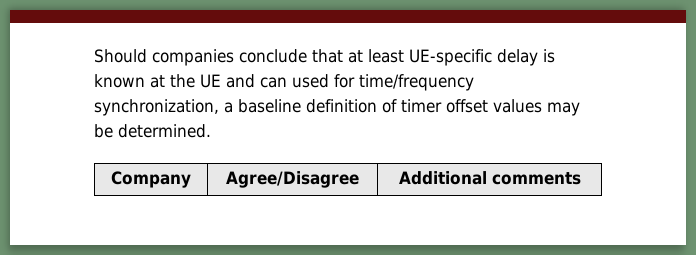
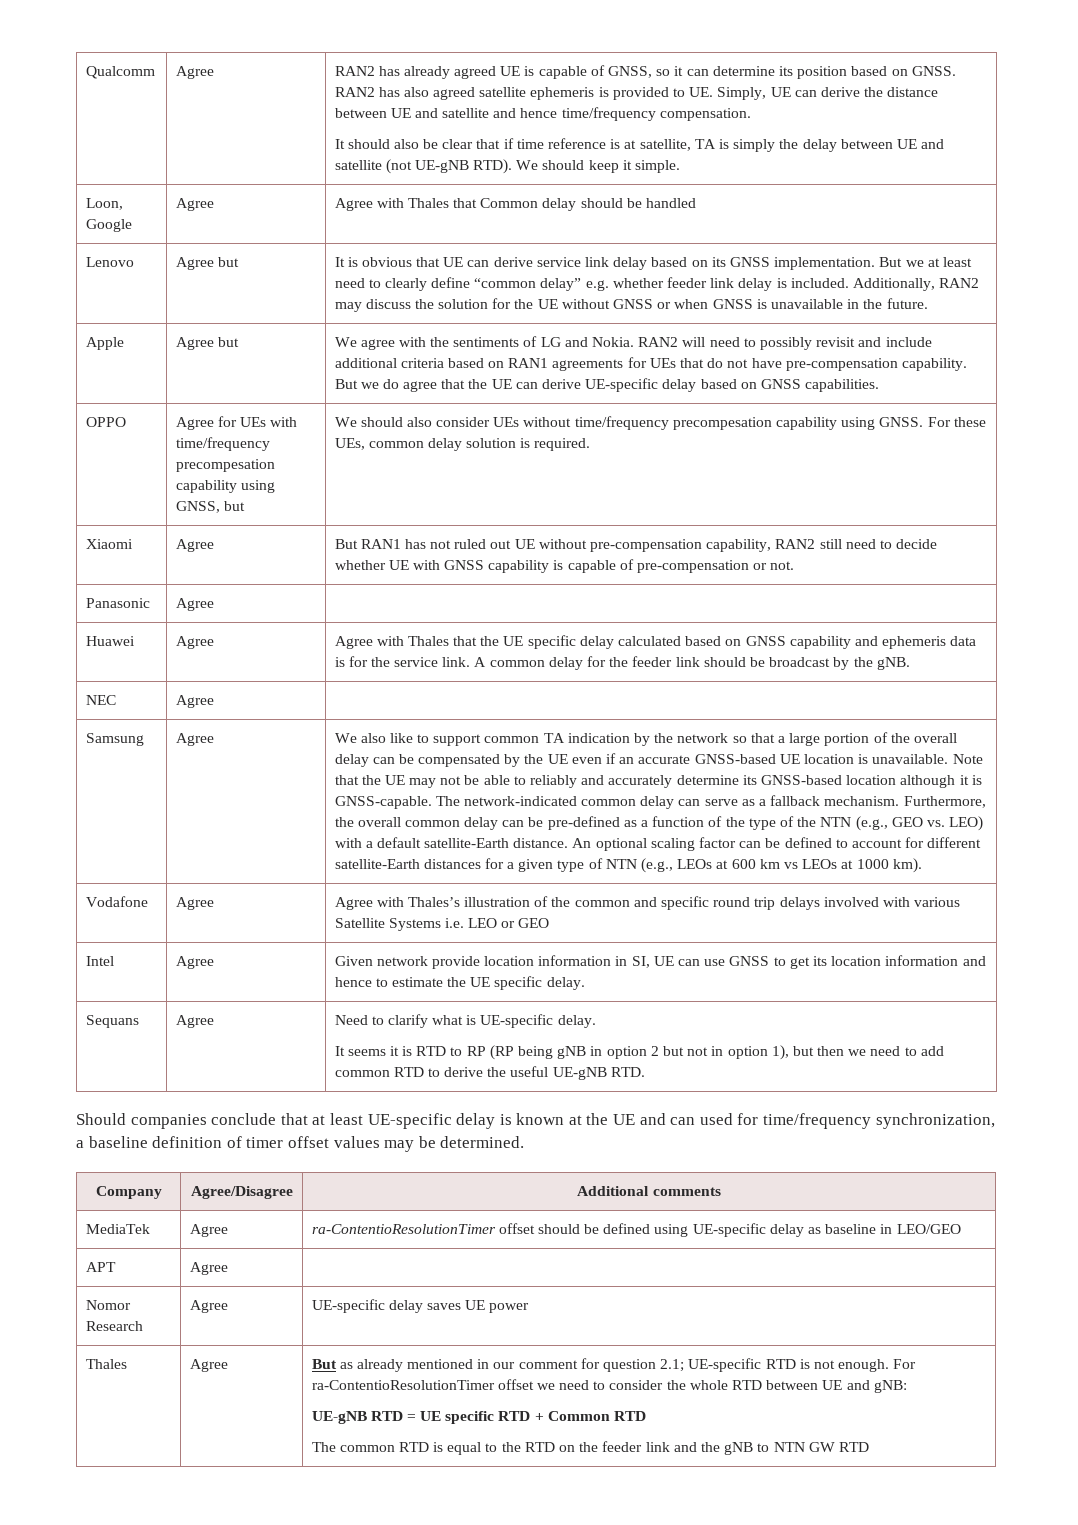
+ Qualcomm | Agree | RAN2 has already agreed UE is capable of GNSS, so it can determine its position based on GNSS. RAN2 has also agreed satellite ephemeris is provided to UE. Simply, UE can derive the distance between UE and satellite and hence time/frequency compensation.
+ It should also be clear that if time reference is at satellite, TA is simply the delay between UE and satellite (not UE-gNB RTD). We should keep it simple.
+ Loon, Google | Agree | Agree with Thales that Common delay should be handled
+ Lenovo | Agree but | It is obvious that UE can derive service link delay based on its GNSS implementation. But we at least need to clearly define “common delay” e.g. whether feeder link delay is included. Additionally, RAN2 may discuss the solution for the UE without GNSS or when GNSS is unavailable in the future.
+ Apple | Agree but | We agree with the sentiments of LG and Nokia. RAN2 will need to possibly revisit and include additional criteria based on RAN1 agreements for UEs that do not have pre-compensation capability. But we do agree that the UE can derive UE-specific delay based on GNSS capabilities.
+ OPPO | Agree for UEs with time/frequency precompesation capability using GNSS, but | We should also consider UEs without time/frequency precompesation capability using GNSS. For these UEs, common delay solution is required.
+ Xiaomi | Agree | But RAN1 has not ruled out UE without pre-compensation capability, RAN2 still need to decide whether UE with GNSS capability is capable of pre-compensation or not.
+ Panasonic | Agree |
+ Huawei | Agree | Agree with Thales that the UE specific delay calculated based on GNSS capability and ephemeris data is for the service link. A common delay for the feeder link should be broadcast by the gNB.
+ NEC | Agree |
+ Samsung | Agree | We also like to support common TA indication by the network so that a large portion of the overall delay can be compensated by the UE even if an accurate GNSS-based UE location is unavailable. Note that the UE may not be able to reliably and accurately determine its GNSS-based location although it is GNSS-capable. The network-indicated common delay can serve as a fallback mechanism. Furthermore, the overall common delay can be pre-defined as a function of the type of the NTN (e.g., GEO vs. LEO) with a default satellite-Earth distance. An optional scaling factor can be defined to account for different satellite-Earth distances for a given type of NTN (e.g., LEOs at 600 km vs LEOs at 1000 km).
+ Vodafone | Agree | Agree with Thales’s illustration of the common and specific round trip delays involved with various Satellite Systems i.e. LEO or GEO
+ Intel | Agree | Given network provide location information in SI, UE can use GNSS to get its location information and hence to estimate the UE specific delay.
+ Sequans | Agree | Need to clarify what is UE-specific delay.
+ It seems it is RTD to RP (RP being gNB in option 2 but not in option 1), but then we need to add common RTD to derive the useful UE-gNB RTD.
+ MediaTek | Agree | ra-ContentioResolutionTimer offset should be defined using UE-specific delay as baseline in LEO/GEO
+ APT | Agree |
+ Nomor Research | Agree | UE-specific delay saves UE power
+ Thales | Agree | But as already mentioned in our comment for question 2.1; UE-specific RTD is not enough. For ra-ContentioResolutionTimer offset we need to consider the whole RTD between UE and gNB:
+ UE-gNB RTD = UE specific RTD + Common RTD
+ The common RTD is equal to the RTD on the feeder link and the gNB to NTN GW RTD

